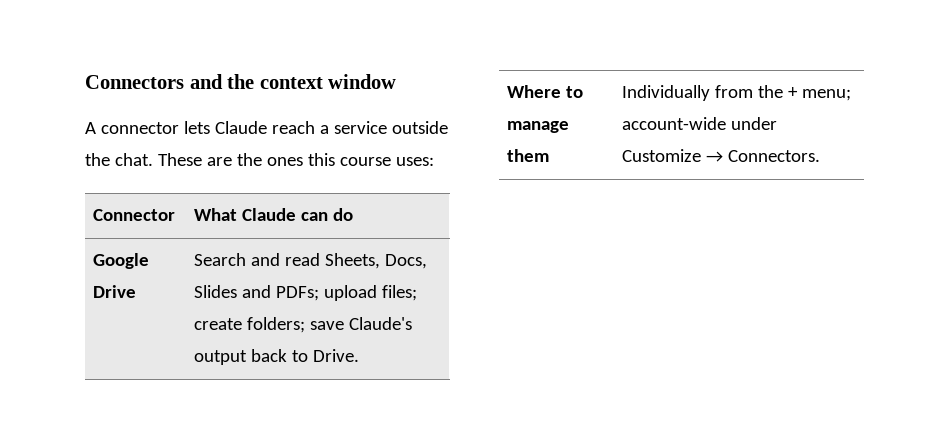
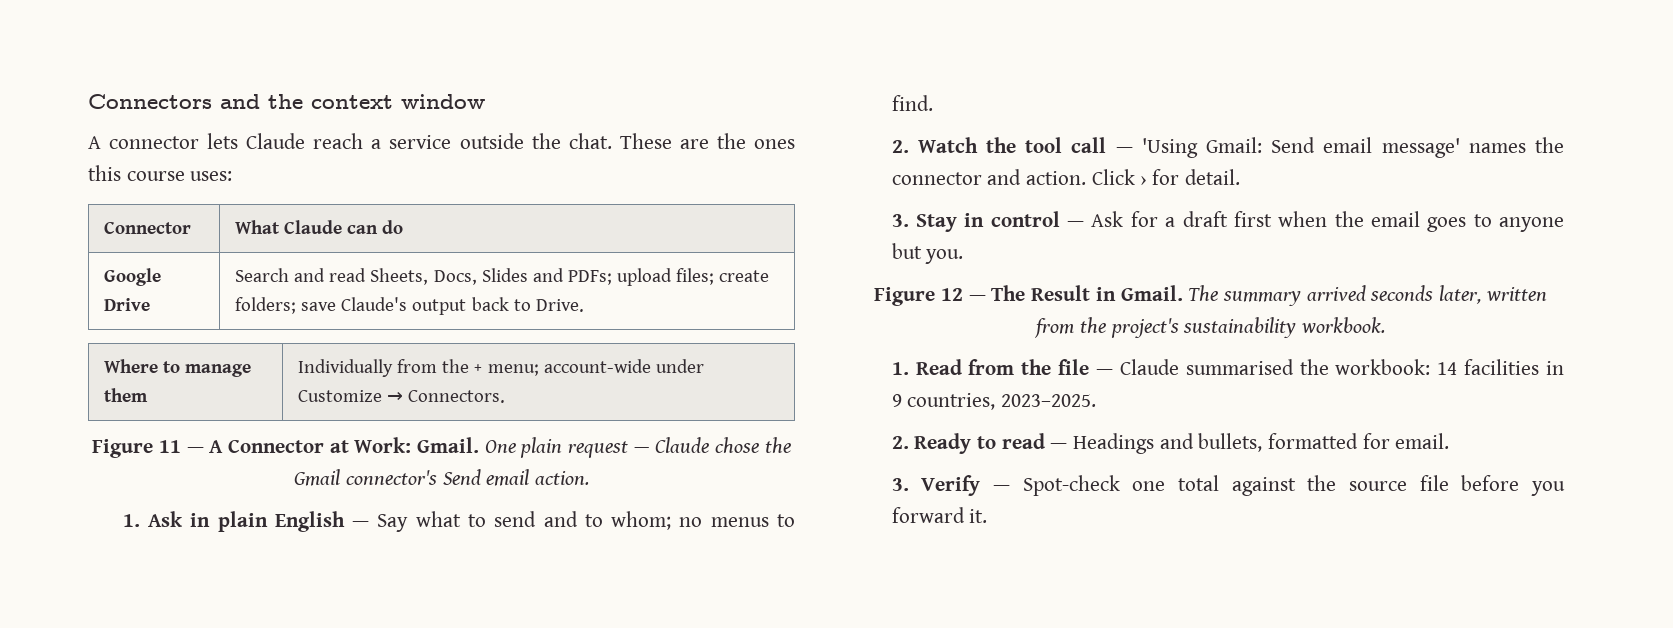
+ Figure 11 — A Connector at Work: Gmail. One plain request — Claude chose the Gmail connector's Send email action.
+ 1. Ask in plain English — Say what to send and to whom; no menus to find.
+ 2. Watch the tool call — 'Using Gmail: Send email message' names the connector and action. Click › for detail.
+ 3. Stay in control — Ask for a draft first when the email goes to anyone but you.
+ Figure 12 — The Result in Gmail. The summary arrived seconds later, written from the project's sustainability workbook.
+ 1. Read from the file — Claude summarised the workbook: 14 facilities in 9 countries, 2023–2025.
+ 2. Ready to read — Headings and bullets, formatted for email.
+ 3. Verify — Spot-check one total against the source file before you forward it.

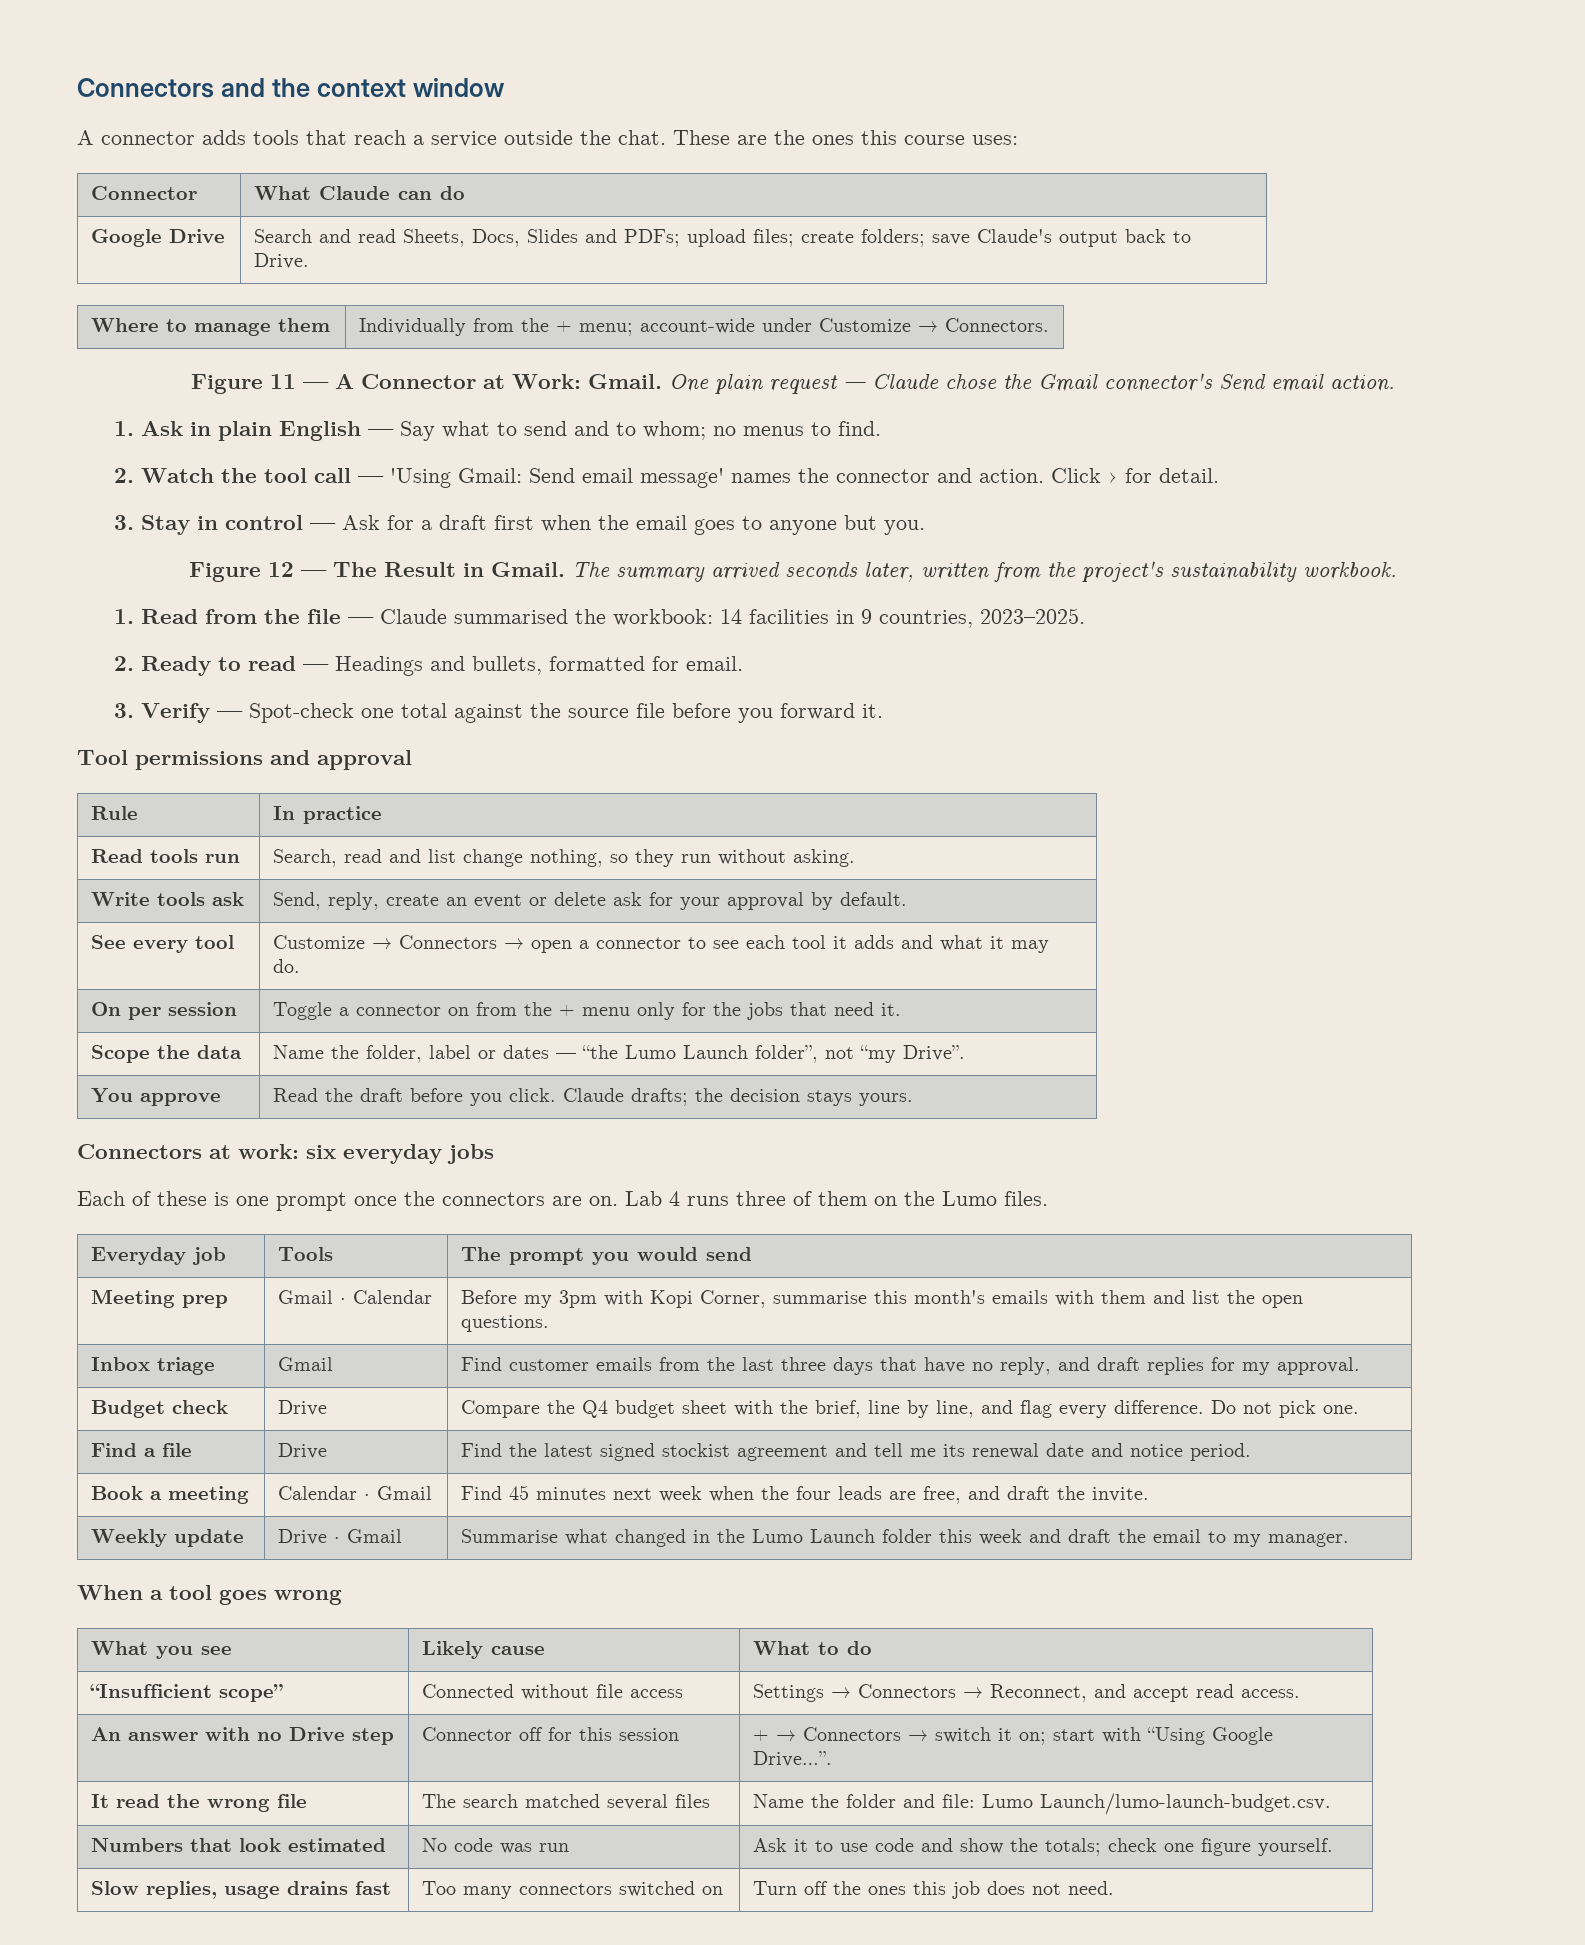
- A connector lets Claude reach a service outside the chat.
+ A connector adds tools that reach a service outside the chat.
+ Tool permissions and approval
+ Rule | In practice
+ Read tools run | Search, read and list change nothing, so they run without asking.
+ Write tools ask | Send, reply, create an event or delete ask for your approval by default.
+ See every tool | Customize → Connectors → open a connector to see each tool it adds and what it may do.
+ On per session | Toggle a connector on from the + menu only for the jobs that need it.
+ Scope the data | Name the folder, label or dates — “the Lumo Launch folder”, not “my Drive”.
+ You approve | Read the draft before you click. Claude drafts; the decision stays yours.
+ Connectors at work: six everyday jobs
+ Each of these is one prompt once the connectors are on. Lab 4 runs three of them on the Lumo files.
+ Everyday job | Tools | The prompt you would send
+ Meeting prep | Gmail · Calendar | Before my 3pm with Kopi Corner, summarise this month's emails with them and list the open questions.
+ Inbox triage | Gmail | Find customer emails from the last three days that have no reply, and draft replies for my approval.
+ Budget check | Drive | Compare the Q4 budget sheet with the brief, line by line, and flag every difference. Do not pick one.
+ Find a file | Drive | Find the latest signed stockist agreement and tell me its renewal date and notice period.
+ Book a meeting | Calendar · Gmail | Find 45 minutes next week when the four leads are free, and draft the invite.
+ Weekly update | Drive · Gmail | Summarise what changed in the Lumo Launch folder this week and draft the email to my manager.
+ When a tool goes wrong
+ What you see | Likely cause | What to do
+ “Insufficient scope” | Connected without file access | Settings → Connectors → Reconnect, and accept read access.
+ An answer with no Drive step | Connector off for this session | + → Connectors → switch it on; start with “Using Google Drive…”.
+ It read the wrong file | The search matched several files | Name the folder and file: Lumo Launch/lumo-launch-budget.csv.
+ Numbers that look estimated | No code was run | Ask it to use code and show the totals; check one figure yourself.
+ Slow replies, usage drains fast | Too many connectors switched on | Turn off the ones this job does not need.

